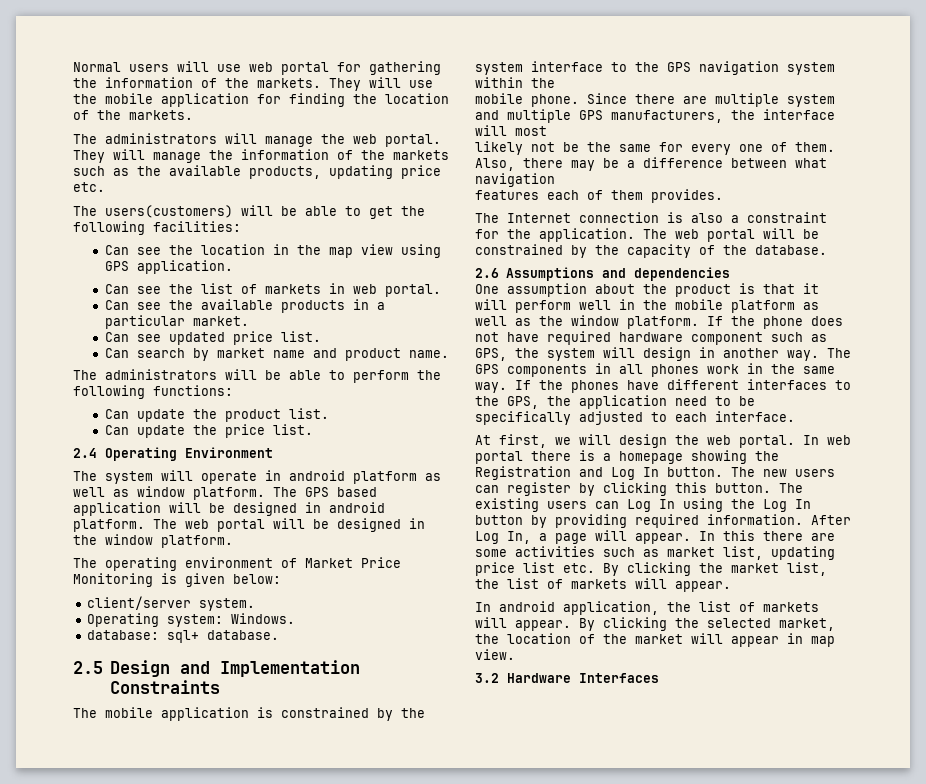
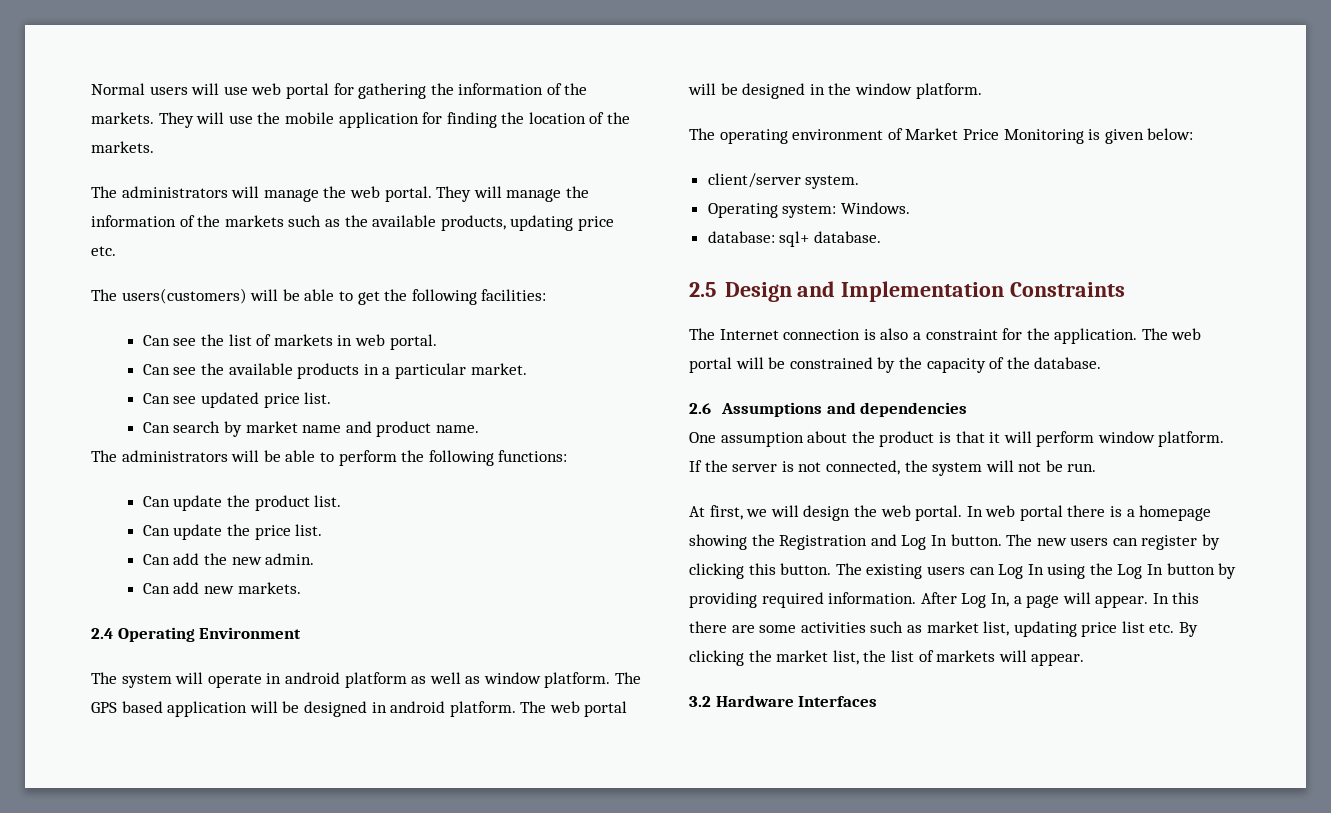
- Can see the location in the map view using GPS application.
+ Can add the new admin.
+ Can add new markets.
- The mobile application is constrained by the system interface to the GPS navigation system within the
- mobile phone. Since there are multiple system and multiple GPS manufacturers, the interface will most
- likely not be the same for every one of them. Also, there may be a difference between what navigation
- features each of them provides.
- One assumption about the product is that it will perform well in the mobile platform as well as the window platform. If the phone does not have required hardware component such as GPS, the system will design in another way. The GPS components in all phones work in the same way. If the phones have different interfaces to the GPS, the application need to be specifically adjusted to each interface.
+ One assumption about the product is that it will perform window platform. If the server is not connected, the system will not be run.
- In android application, the list of markets will appear. By clicking the selected market, the location of the market will appear in map view.

